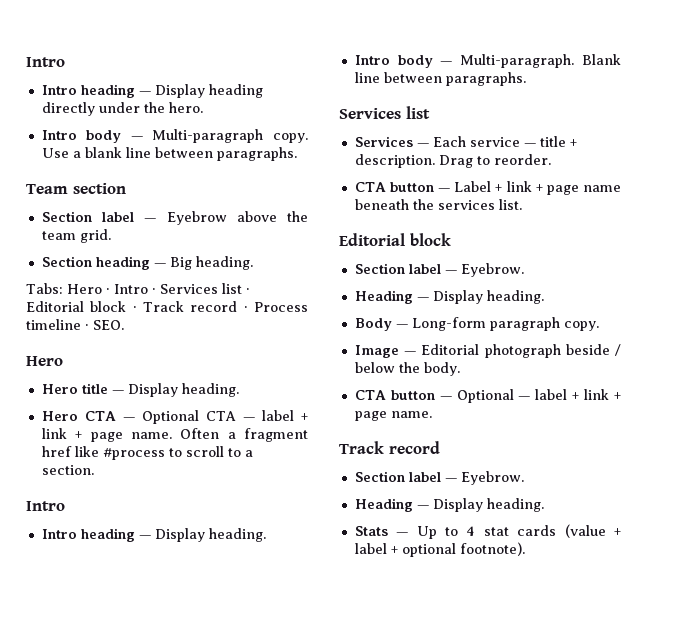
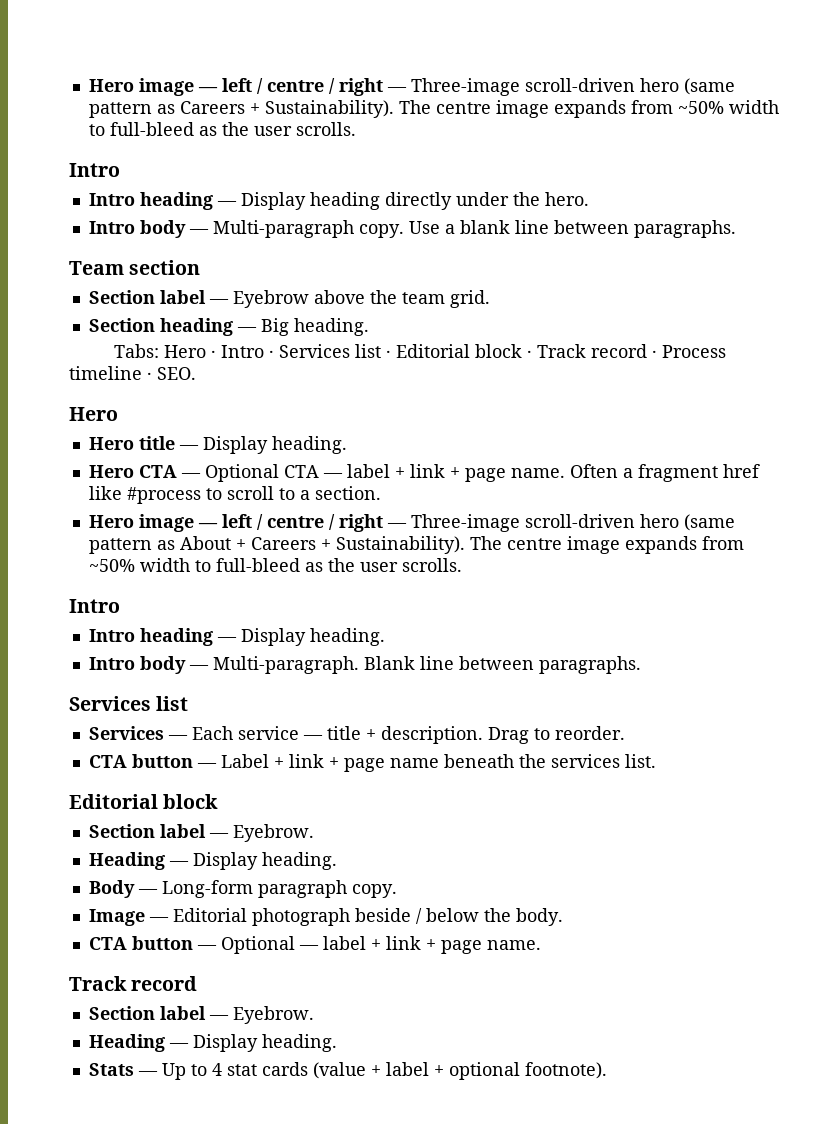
+ Hero image — left / centre / right — Three-image scroll-driven hero (same pattern as Careers + Sustainability). The centre image expands from ~50% width to full-bleed as the user scrolls.
+ Hero image — left / centre / right — Three-image scroll-driven hero (same pattern as About + Careers + Sustainability). The centre image expands from ~50% width to full-bleed as the user scrolls.

